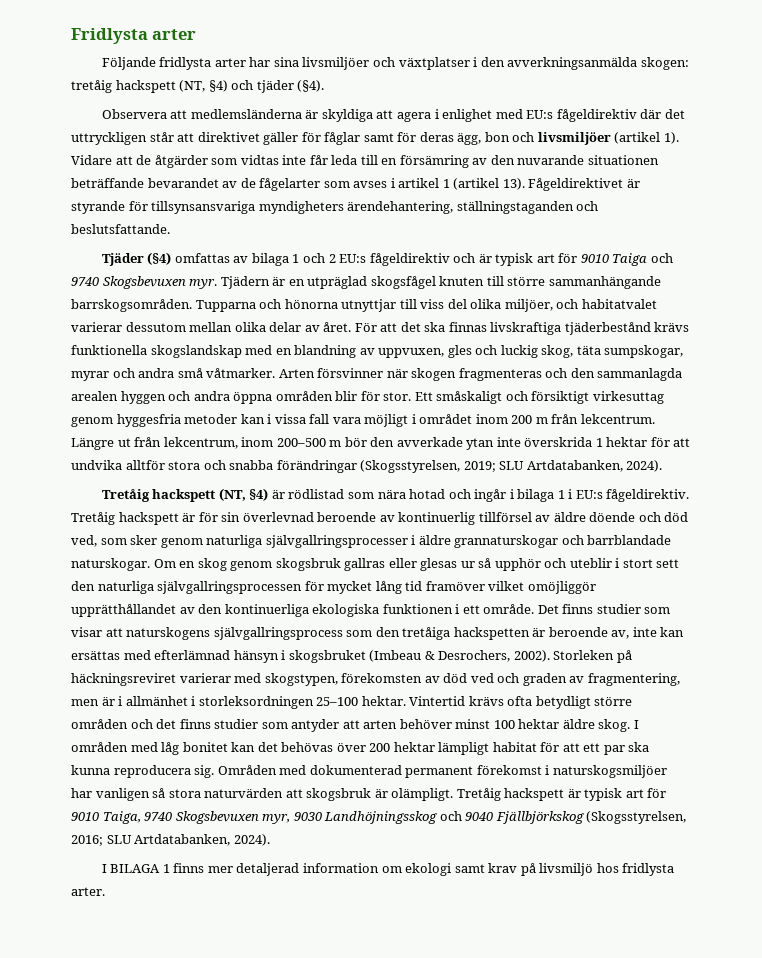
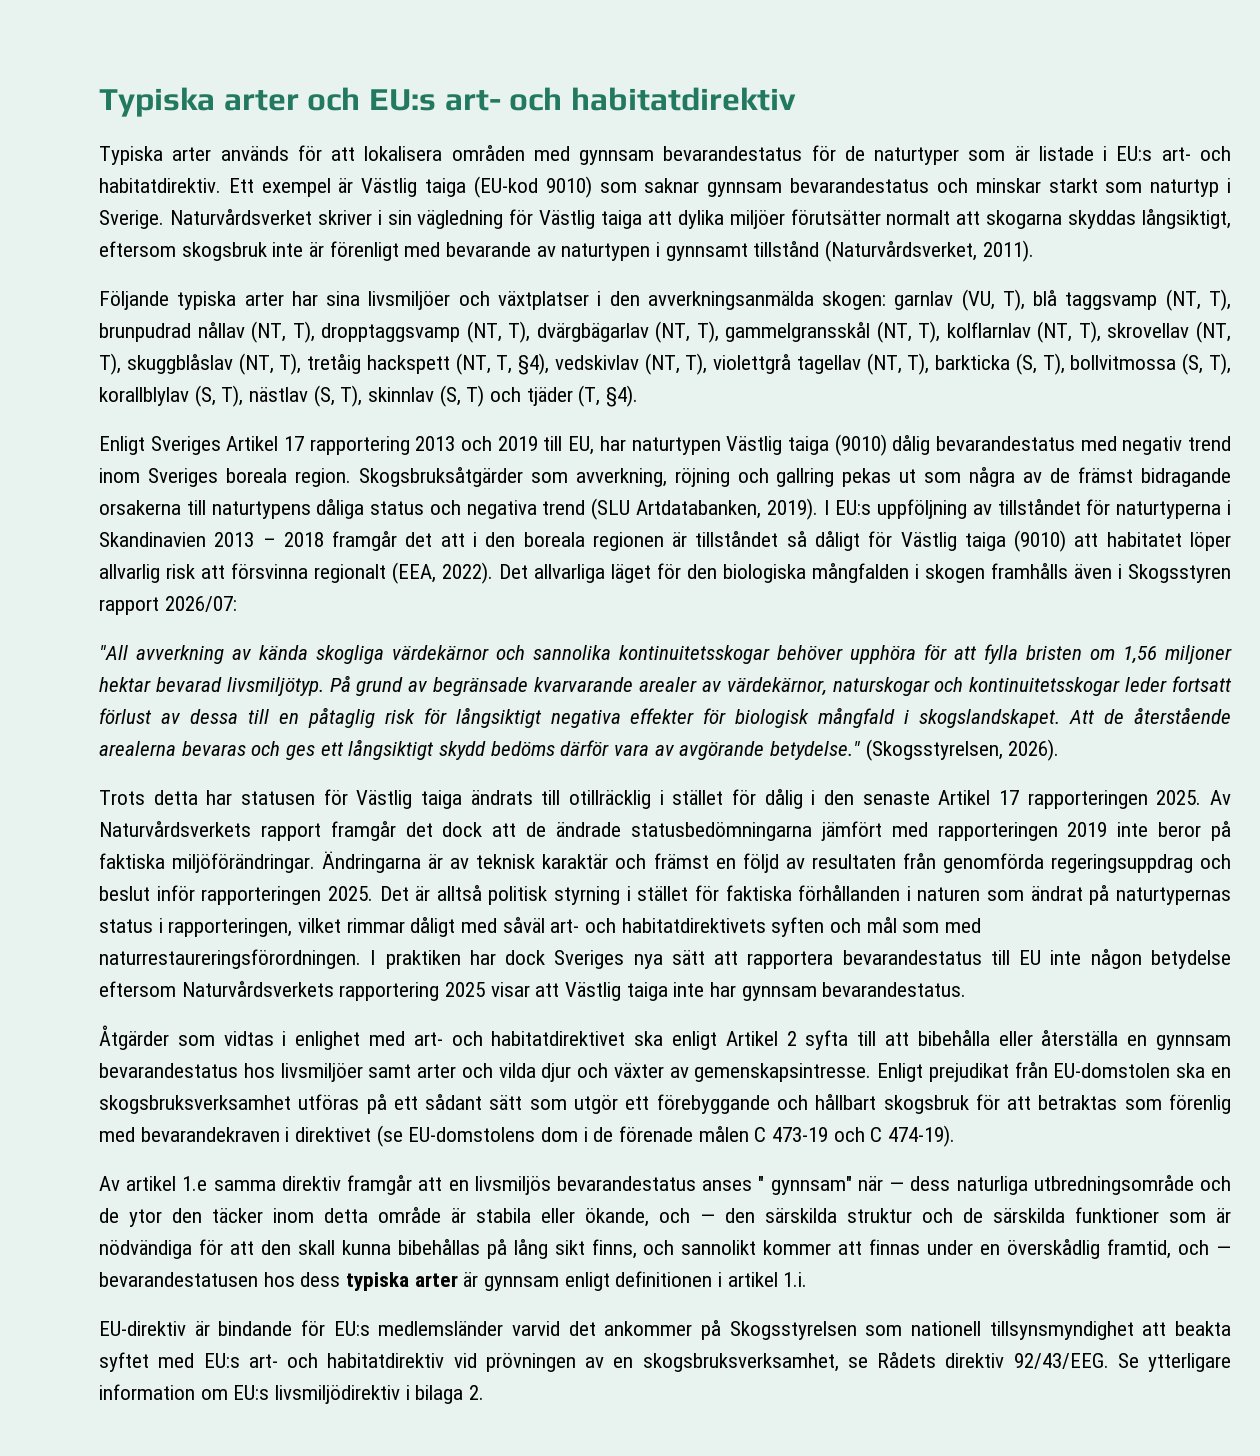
- Fridlysta arter
+ Typiska arter och EU:s art- och habitatdirektiv
+ Typiska arter används för att lokalisera områden med gynnsam bevarandestatus för de naturtyper som är listade i EU:s art- och habitatdirektiv. Ett exempel är Västlig taiga (EU-kod 9010) som saknar gynnsam bevarandestatus och minskar starkt som naturtyp i Sverige. Naturvårdsverket skriver i sin vägledning för Västlig taiga att dylika miljöer förutsätter normalt att skogarna skyddas långsiktigt, eftersom skogsbruk inte är förenligt med bevarande av naturtypen i gynnsamt tillstånd (Naturvårdsverket, 2011).
- Följande fridlysta arter har sina livsmiljöer och växtplatser i den avverkningsanmälda skogen: tretåig hackspett (NT, §4) och tjäder (§4).
- Observera att medlemsländerna är skyldiga att agera i enlighet med EU:s fågeldirektiv där det uttryckligen står att direktivet gäller för fåglar samt för deras ägg, bon och livsmiljöer (artikel 1). Vidare att de åtgärder som vidtas inte får leda till en försämring av den nuvarande situationen beträffande bevarandet av de fågelarter som avses i artikel 1 (artikel 13). Fågeldirektivet är styrande för tillsynsansvariga myndigheters ärendehantering, ställningstaganden och beslutsfattande.
- Tjäder (§4) omfattas av bilaga 1 och 2 EU:s fågeldirektiv och är typisk art för 9010 Taiga och 9740 Skogsbevuxen myr. Tjädern är en utpräglad skogsfågel knuten till större sammanhängande barrskogsområden. Tupparna och hönorna utnyttjar till viss del olika miljöer, och habitatvalet varierar dessutom mellan olika delar av året. För att det ska finnas livskraftiga tjäderbestånd krävs funktionella skogslandskap med en blandning av uppvuxen, gles och luckig skog, täta sumpskogar, myrar och andra små våtmarker. Arten försvinner när skogen fragmenteras och den sammanlagda arealen hyggen och andra öppna områden blir för stor. Ett småskaligt och försiktigt virkesuttag genom hyggesfria metoder kan i vissa fall vara möjligt i området inom 200 m från lekcentrum. Längre ut från lekcentrum, inom 200–500 m bör den avverkade ytan inte överskrida 1 hektar för att undvika alltför stora och snabba förändringar (Skogsstyrelsen, 2019; SLU Artdatabanken, 2024).
- Tretåig hackspett (NT, §4) är rödlistad som nära hotad och ingår i bilaga 1 i EU:s fågeldirektiv. Tretåig hackspett är för sin överlevnad beroende av kontinuerlig tillförsel av äldre döende och död ved, som sker genom naturliga självgallringsprocesser i äldre grannaturskogar och barrblandade naturskogar. Om en skog genom skogsbruk gallras eller glesas ur så upphör och uteblir i stort sett den naturliga självgallringsprocessen för mycket lång tid framöver vilket omöjliggör upprätthållandet av den kontinuerliga ekologiska funktionen i ett område. Det finns studier som visar att naturskogens självgallringsprocess som den tretåiga hackspetten är beroende av, inte kan ersättas med efterlämnad hänsyn i skogsbruket (Imbeau & Desrochers, 2002). Storleken på häckningsreviret varierar med skogstypen, förekomsten av död ved och graden av fragmentering, men är i allmänhet i storleksordningen 25–100 hektar. Vintertid krävs ofta betydligt större områden och det finns studier som antyder att arten behöver minst 100 hektar äldre skog. I områden med låg bonitet kan det behövas över 200 hektar lämpligt habitat för att ett par ska kunna reproducera sig. Områden med dokumenterad permanent förekomst i naturskogsmiljöer har vanligen så stora naturvärden att skogsbruk är olämpligt. Tretåig hackspett är typisk art för 9010 Taiga, 9740 Skogsbevuxen myr, 9030 Landhöjningsskog och 9040 Fjällbjörkskog (Skogsstyrelsen, 2016; SLU Artdatabanken, 2024).
- I BILAGA 1 finns mer detaljerad information om ekologi samt krav på livsmiljö hos fridlysta arter.
+ Följande typiska arter har sina livsmiljöer och växtplatser i den avverkningsanmälda skogen: garnlav (VU, T), blå taggsvamp (NT, T), brunpudrad nållav (NT, T), dropptaggsvamp (NT, T), dvärgbägarlav (NT, T), gammelgransskål (NT, T), kolflarnlav (NT, T), skrovellav (NT, T), skuggblåslav (NT, T), tretåig hackspett (NT, T, §4), vedskivlav (NT, T), violettgrå tagellav (NT, T), barkticka (S, T), bollvitmossa (S, T), korallblylav (S, T), nästlav (S, T), skinnlav (S, T) och tjäder (T, §4).
+ Enligt Sveriges Artikel 17 rapportering 2013 och 2019 till EU, har naturtypen Västlig taiga (9010) dålig bevarandestatus med negativ trend inom Sveriges boreala region. Skogsbruksåtgärder som avverkning, röjning och gallring pekas ut som några av de främst bidragande orsakerna till naturtypens dåliga status och negativa trend (SLU Artdatabanken, 2019). I EU:s uppföljning av tillståndet för naturtyperna i Skandinavien 2013 – 2018 framgår det att i den boreala regionen är tillståndet så dåligt för Västlig taiga (9010) att habitatet löper allvarlig risk att försvinna regionalt (EEA, 2022). Det allvarliga läget för den biologiska mångfalden i skogen framhålls även i Skogsstyren rapport 2026/07:
+ "All avverkning av kända skogliga värdekärnor och sannolika kontinuitetsskogar behöver upphöra för att fylla bristen om 1,56 miljoner hektar bevarad livsmiljötyp. På grund av begränsade kvarvarande arealer av värdekärnor, naturskogar och kontinuitetsskogar leder fortsatt förlust av dessa till en påtaglig risk för långsiktigt negativa effekter för biologisk mångfald i skogslandskapet. Att de återstående arealerna bevaras och ges ett långsiktigt skydd bedöms därför vara av avgörande betydelse." (Skogsstyrelsen, 2026).
+ Trots detta har statusen för Västlig taiga ändrats till otillräcklig i stället för dålig i den senaste Artikel 17 rapporteringen 2025. Av Naturvårdsverkets rapport framgår det dock att de ändrade statusbedömningarna jämfört med rapporteringen 2019 inte beror på faktiska miljöförändringar. Ändringarna är av teknisk karaktär och främst en följd av resultaten från genomförda regeringsuppdrag och beslut inför rapporteringen 2025. Det är alltså politisk styrning i stället för faktiska förhållanden i naturen som ändrat på naturtypernas status i rapporteringen, vilket rimmar dåligt med såväl art- och habitatdirektivets syften och mål som med naturrestaureringsförordningen. I praktiken har dock Sveriges nya sätt att rapportera bevarandestatus till EU inte någon betydelse eftersom Naturvårdsverkets rapportering 2025 visar att Västlig taiga inte har gynnsam bevarandestatus.
+ Åtgärder som vidtas i enlighet med art- och habitatdirektivet ska enligt Artikel 2 syfta till att bibehålla eller återställa en gynnsam bevarandestatus hos livsmiljöer samt arter och vilda djur och växter av gemenskapsintresse. Enligt prejudikat från EU-domstolen ska en skogsbruksverksamhet utföras på ett sådant sätt som utgör ett förebyggande och hållbart skogsbruk för att betraktas som förenlig med bevarandekraven i direktivet (se EU-domstolens dom i de förenade målen C 473-19 och C 474-19).
+ Av artikel 1.e samma direktiv framgår att en livsmiljös bevarandestatus anses " gynnsam" när — dess naturliga utbredningsområde och de ytor den täcker inom detta område är stabila eller ökande, och — den särskilda struktur och de särskilda funktioner som är nödvändiga för att den skall kunna bibehållas på lång sikt finns, och sannolikt kommer att finnas under en överskådlig framtid, och — bevarandestatusen hos dess typiska arter är gynnsam enligt definitionen i artikel 1.i.
+ EU-direktiv är bindande för EU:s medlemsländer varvid det ankommer på Skogsstyrelsen som nationell tillsynsmyndighet att beakta syftet med EU:s art- och habitatdirektiv vid prövningen av en skogsbruksverksamhet, se Rådets direktiv 92/43/EEG. Se ytterligare information om EU:s livsmiljödirektiv i bilaga 2.

